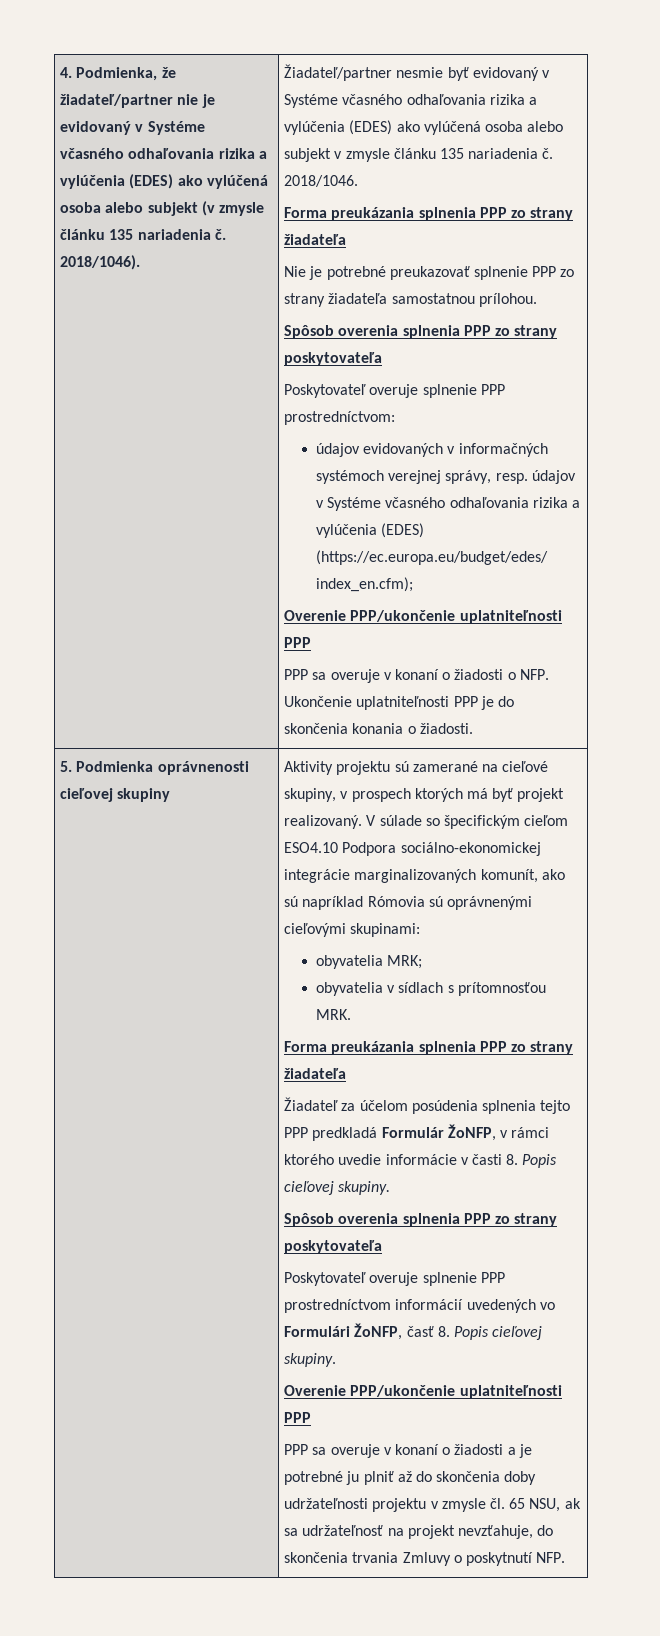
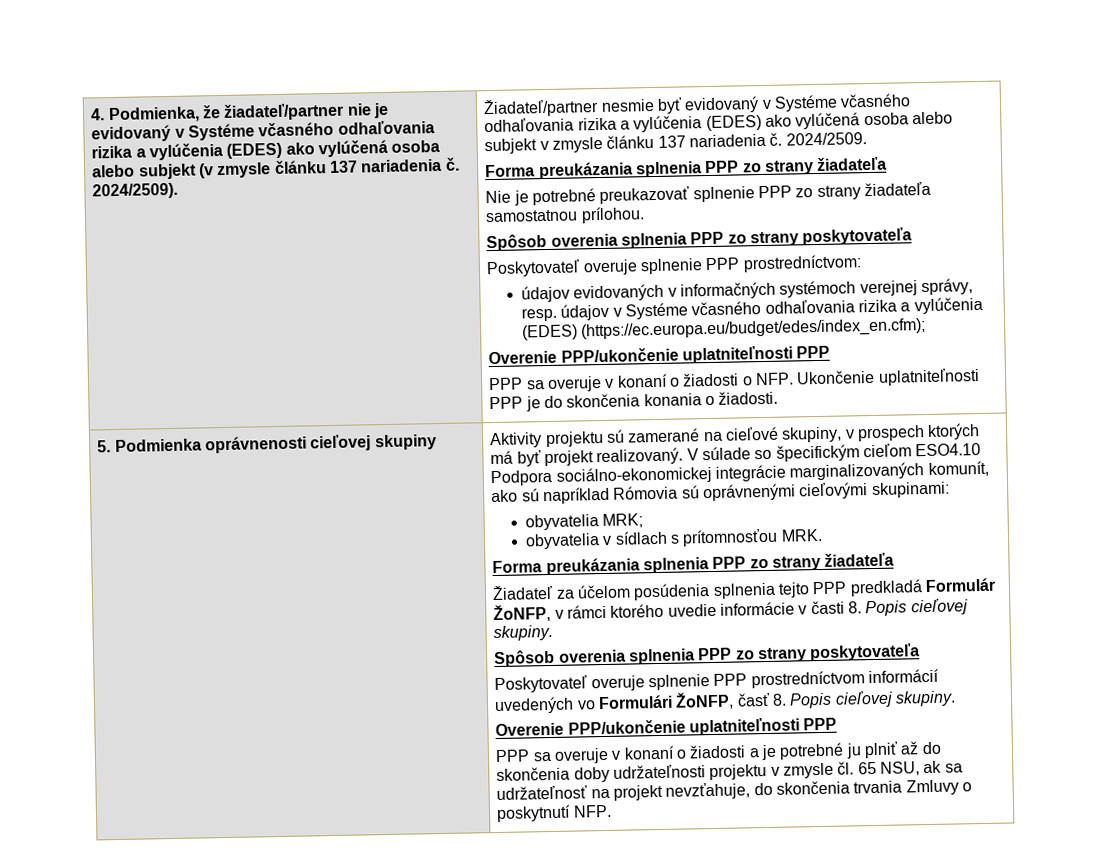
- 4. Podmienka, že žiadateľ/partner nie je evidovaný v Systéme včasného odhaľovania rizika a vylúčenia (EDES) ako vylúčená osoba alebo subjekt (v zmysle článku 135 nariadenia č. 2018/1046).
+ 4. Podmienka, že žiadateľ/partner nie je evidovaný v Systéme včasného odhaľovania rizika a vylúčenia (EDES) ako vylúčená osoba alebo subjekt (v zmysle článku 137 nariadenia č. 2024/2509).
- Žiadateľ/partner nesmie byť evidovaný v Systéme včasného odhaľovania rizika a vylúčenia (EDES) ako vylúčená osoba alebo subjekt v zmysle článku 135 nariadenia č. 2018/1046.
+ Žiadateľ/partner nesmie byť evidovaný v Systéme včasného odhaľovania rizika a vylúčenia (EDES) ako vylúčená osoba alebo subjekt v zmysle článku 137 nariadenia č. 2024/2509.

